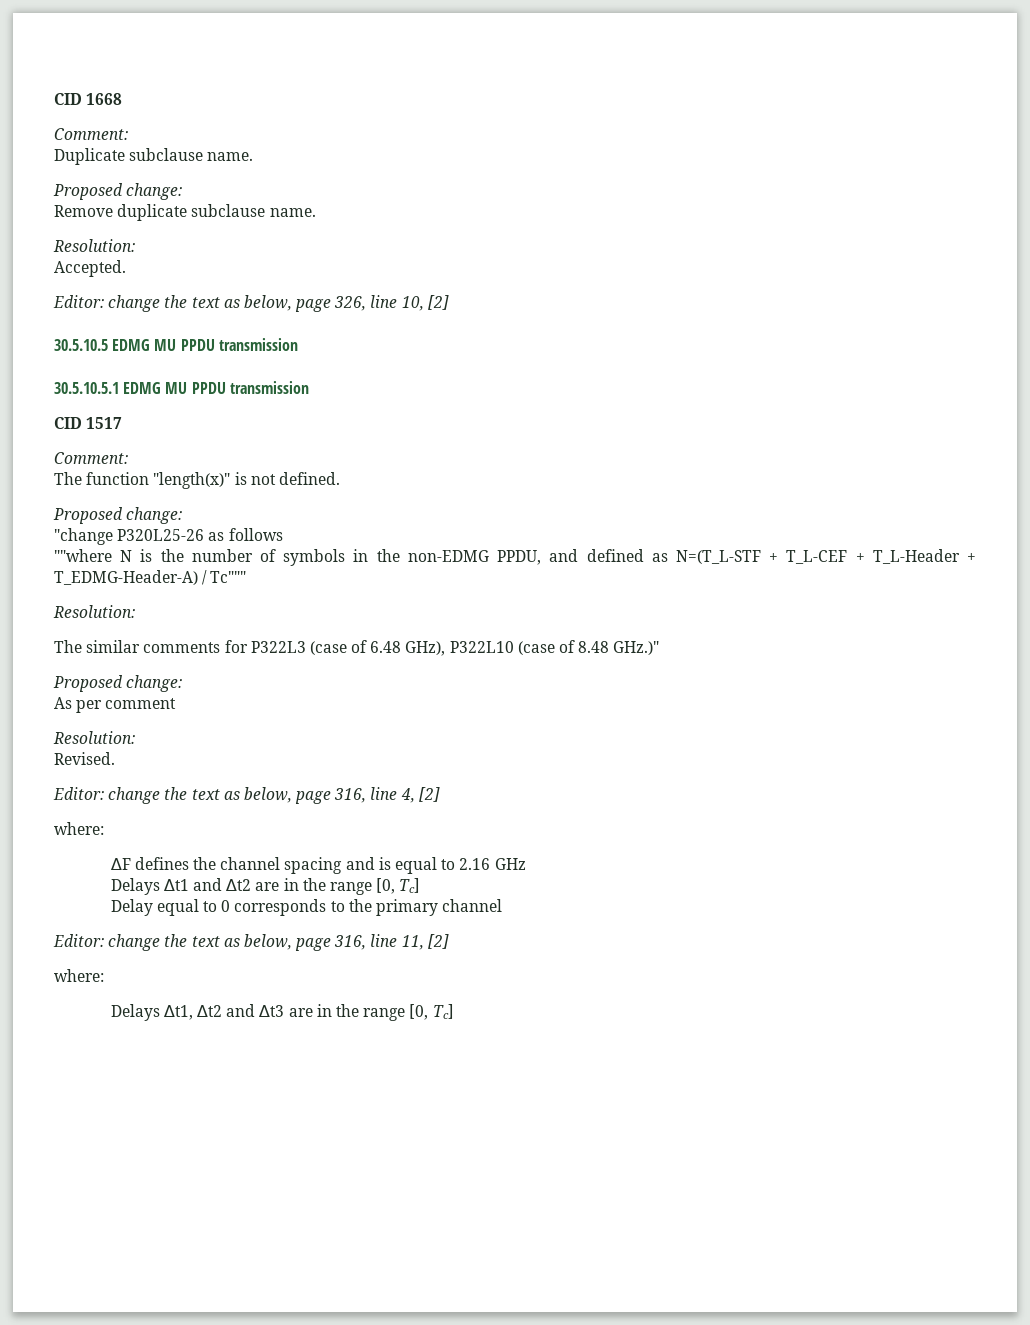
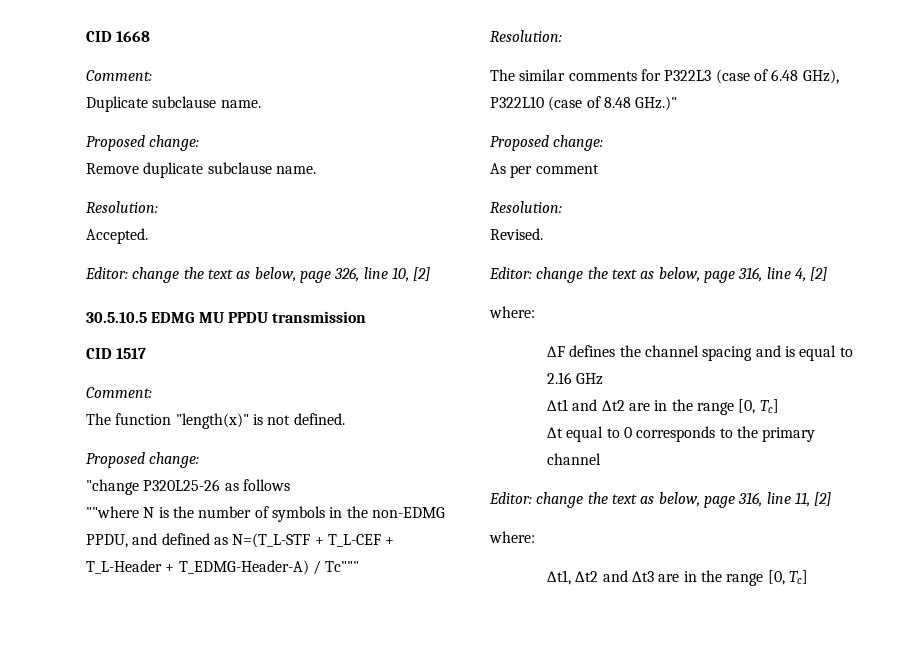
- 30.5.10.5.1 EDMG MU PPDU transmission
- Delays ∆t1 and ∆t2 are in the range [0, Tc]
+ ∆t1 and ∆t2 are in the range [0, Tc]
- Delay equal to 0 corresponds to the primary channel
+ ∆t equal to 0 corresponds to the primary channel
- Delays ∆t1, ∆t2 and ∆t3 are in the range [0, Tc]
+ ∆t1, ∆t2 and ∆t3 are in the range [0, Tc]

